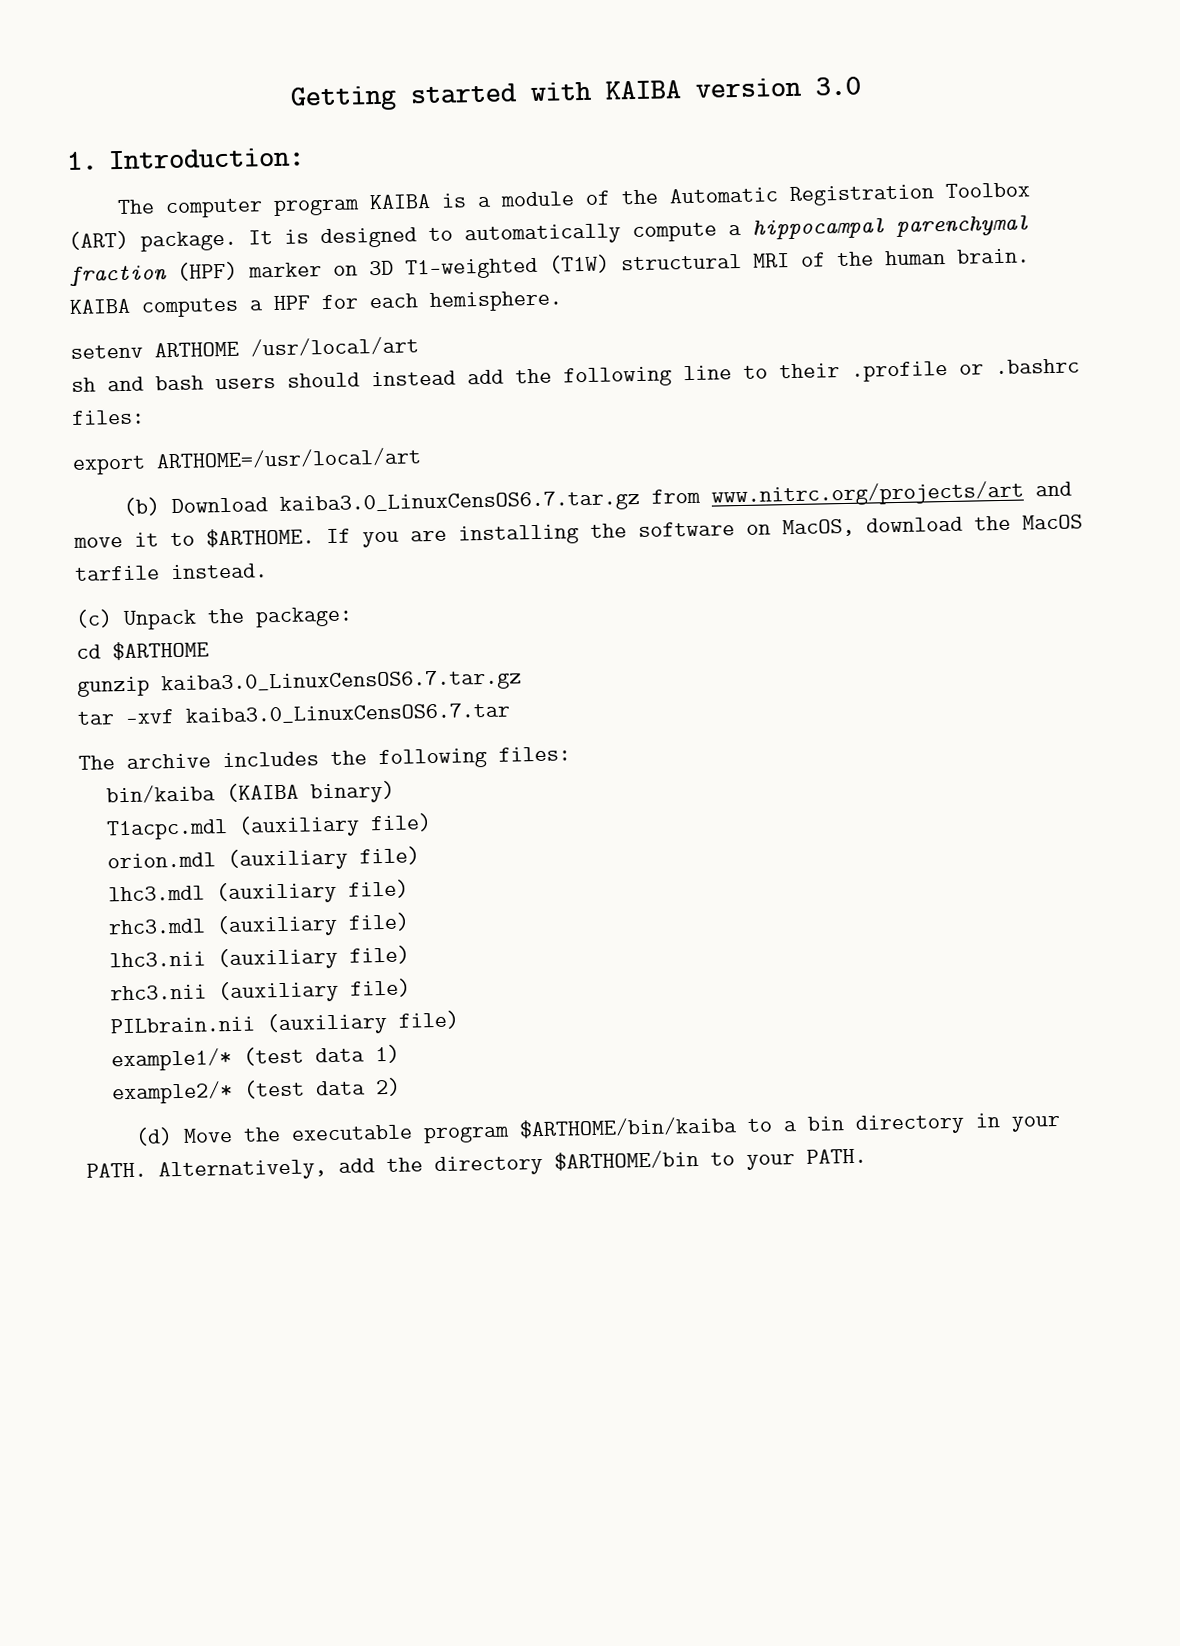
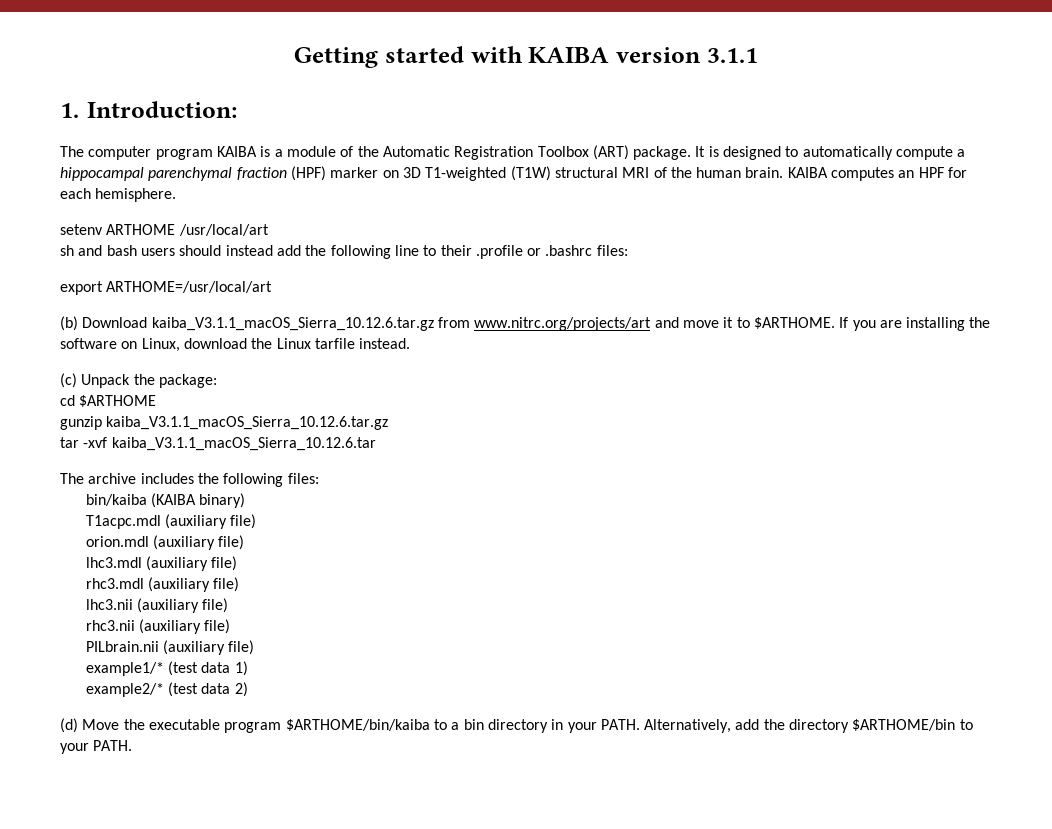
- Getting started with KAIBA version 3.0
+ Getting started with KAIBA version 3.1.1
- KAIBA computes a HPF for each hemisphere.
+ KAIBA computes an HPF for each hemisphere.
- (b) Download kaiba3.0_LinuxCensOS6.7.tar.gz from www.nitrc.org/projects/art and move it to $ARTHOME.
+ (b) Download kaiba_V3.1.1_macOS_Sierra_10.12.6.tar.gz from www.nitrc.org/projects/art and move it to $ARTHOME.
- If you are installing the software on MacOS, download the MacOS tarfile instead.
+ If you are installing the software on Linux, download the Linux tarfile instead.
- gunzip kaiba3.0_LinuxCensOS6.7.tar.gz
+ gunzip kaiba_V3.1.1_macOS_Sierra_10.12.6.tar.gz
- tar -xvf kaiba3.0_LinuxCensOS6.7.tar
+ tar -xvf kaiba_V3.1.1_macOS_Sierra_10.12.6.tar

